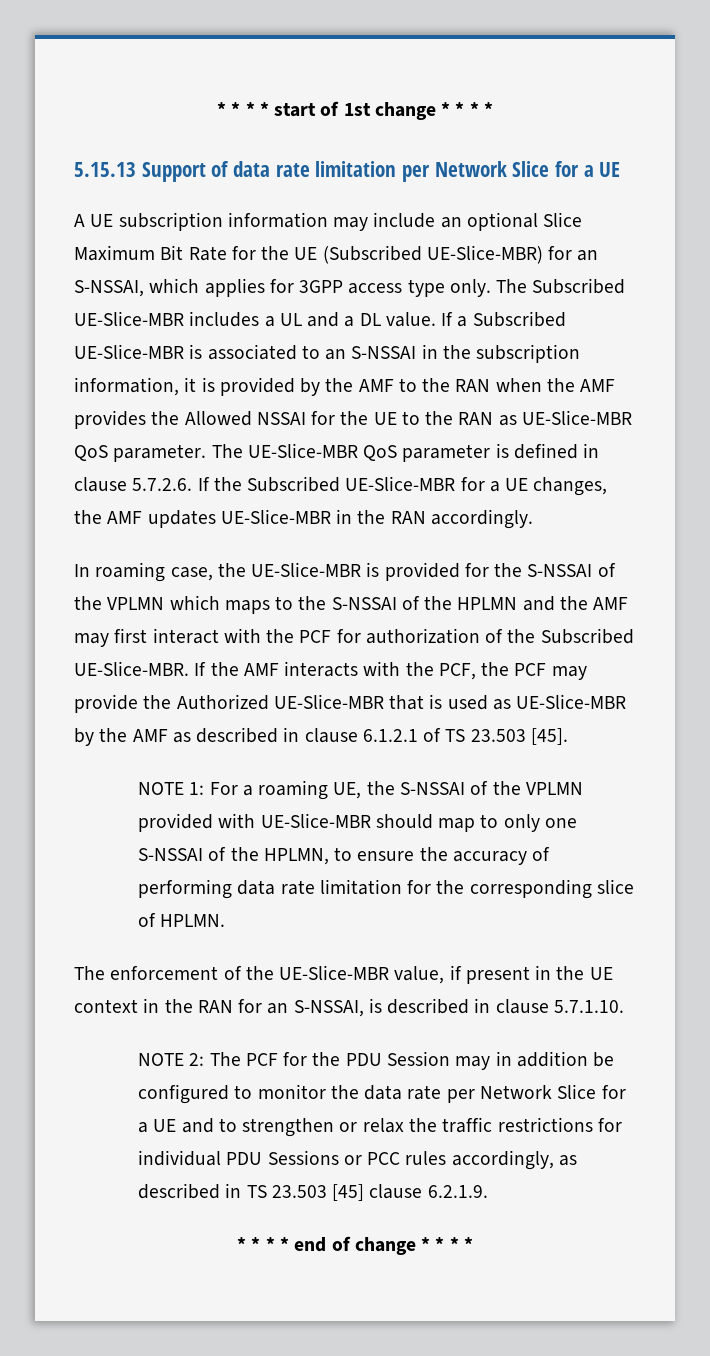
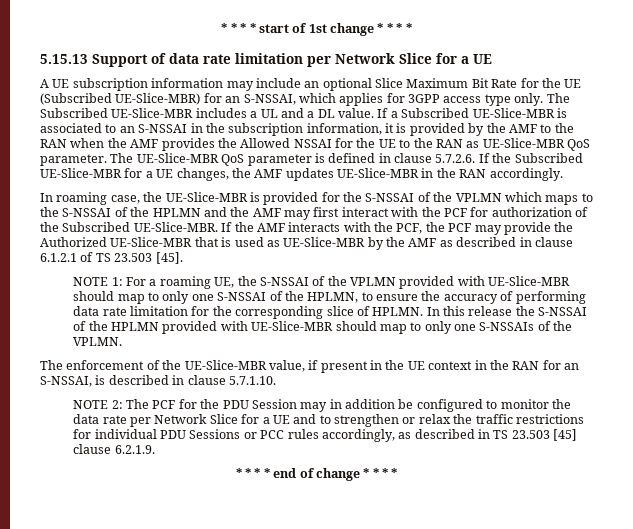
+ In this release the S-NSSAI of the HPLMN provided with UE-Slice-MBR should map to only one S-NSSAIs of the VPLMN.

